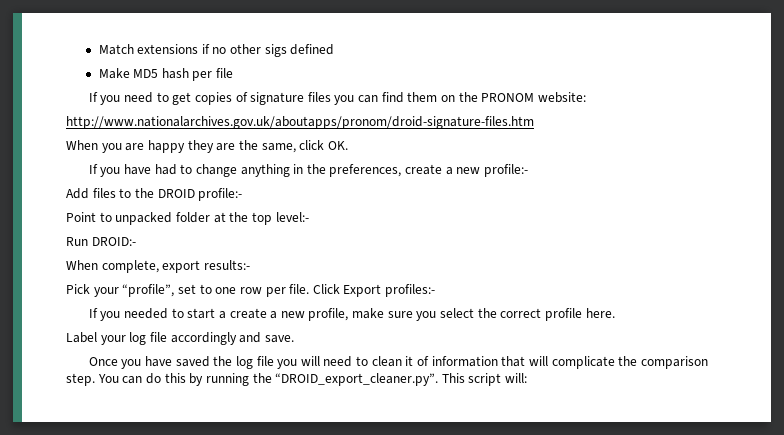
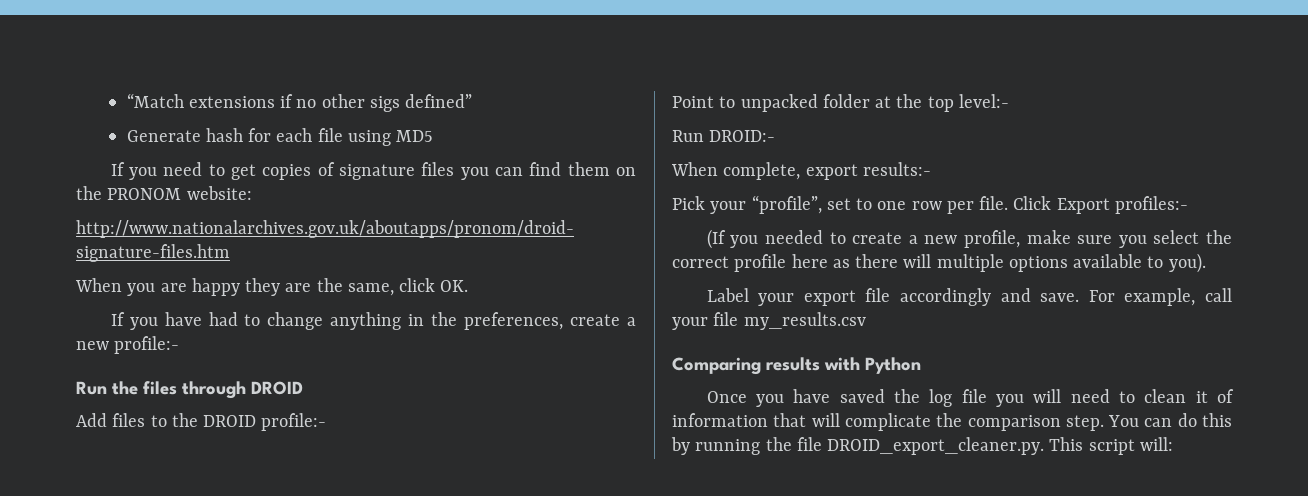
- Match extensions if no other sigs defined
- Make MD5 hash per file
+ “Match extensions if no other sigs defined”
+ Generate hash for each file using MD5
+ Run the files through DROID
- If you needed to start a create a new profile, make sure you select the correct profile here.
+ (If you needed to create a new profile, make sure you select the correct profile here as there will multiple options available to you).
- Label your log file accordingly and save.
+ Label your export file accordingly and save. For example, call your file my_results.csv
+ Comparing results with Python
- You can do this by running the “DROID_export_cleaner.py”. This script will:
+ You can do this by running the file DROID_export_cleaner.py. This script will:

